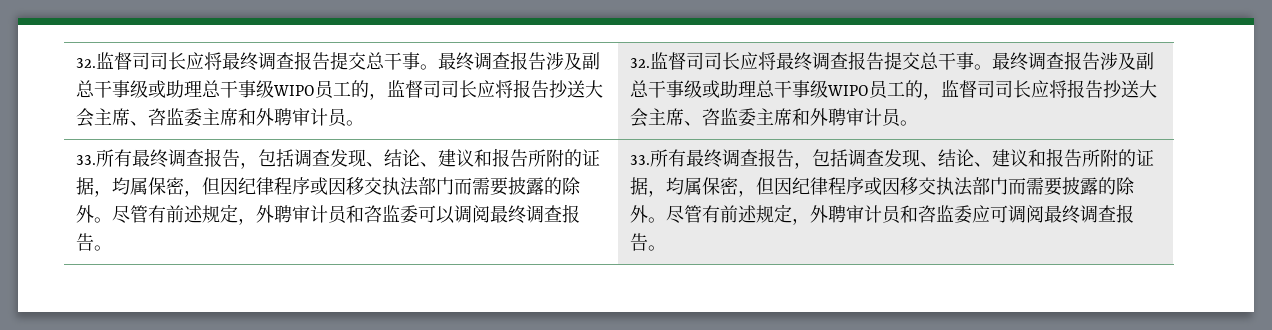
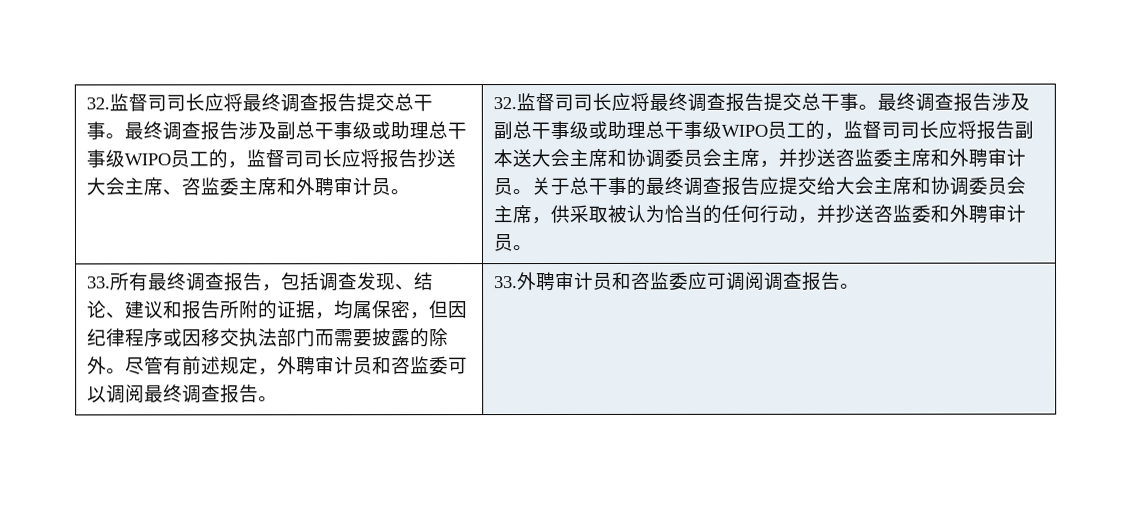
- 最终调查报告涉及副总干事级或助理总干事级WIPO员工的，监督司司长应将报告抄送大会主席、咨监委主席和外聘审计员。 | 32.监督司司长应将最终调查报告提交总干事。最终调查报告涉及副总干事级或助理总干事级WIPO员工的，监督司司长应将报告抄送大会主席、咨监委主席和外聘审计员。
+ 最终调查报告涉及副总干事级或助理总干事级WIPO员工的，监督司司长应将报告抄送大会主席、咨监委主席和外聘审计员。 | 32.监督司司长应将最终调查报告提交总干事。最终调查报告涉及副总干事级或助理总干事级WIPO员工的，监督司司长应将报告副本送大会主席和协调委员会主席，并抄送咨监委主席和外聘审计员。关于总干事的最终调查报告应提交给大会主席和协调委员会主席，供采取被认为恰当的任何行动，并抄送咨监委和外聘审计员。
- 33.所有最终调查报告，包括调查发现、结论、建议和报告所附的证据，均属保密，但因纪律程序或因移交执法部门而需要披露的除外。尽管有前述规定，外聘审计员和咨监委应可调阅最终调查报告。
+ 33.外聘审计员和咨监委应可调阅调查报告。

